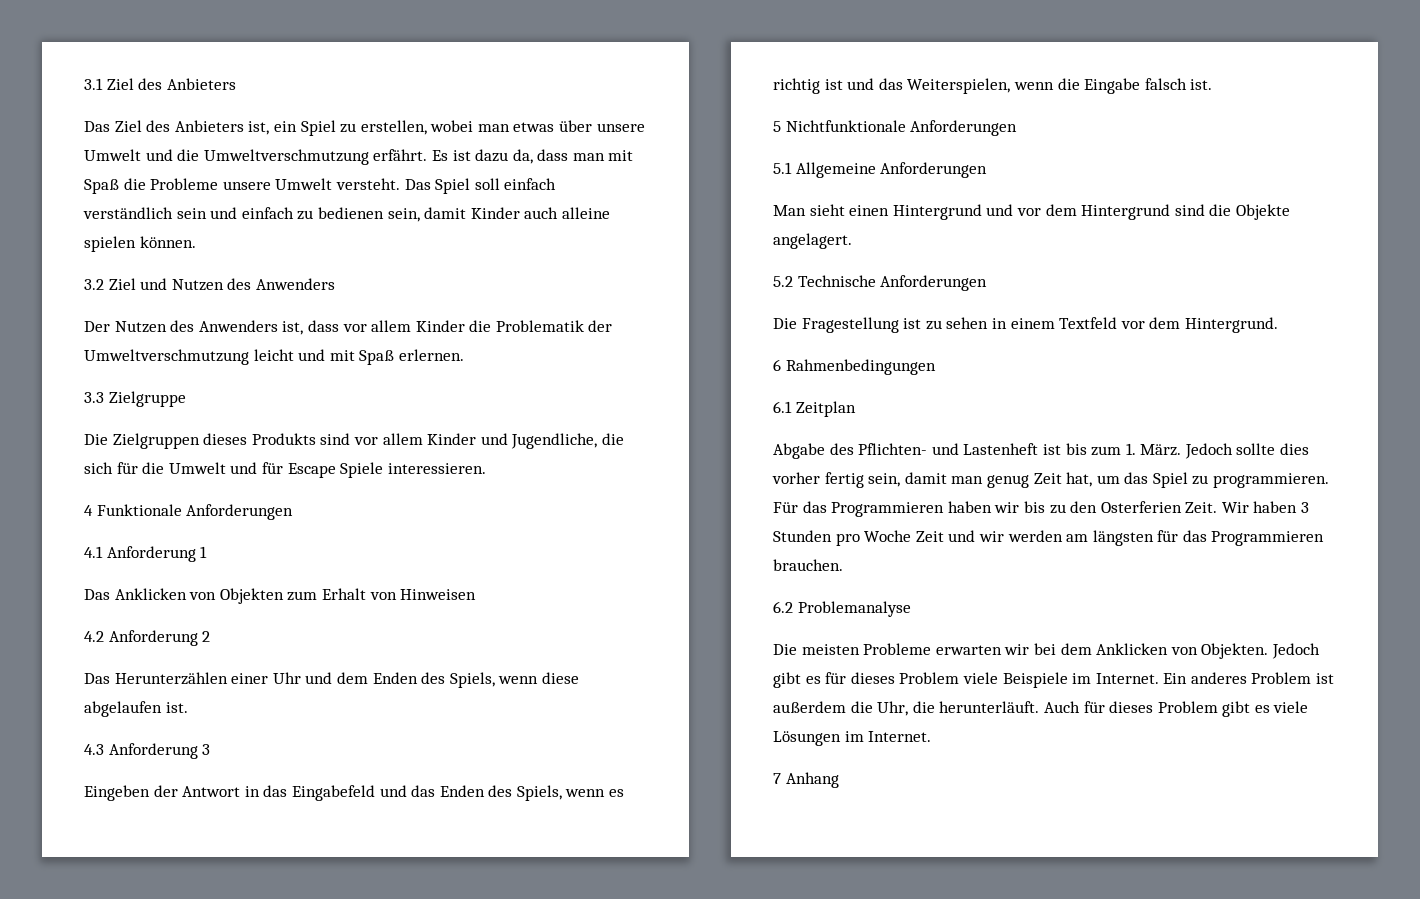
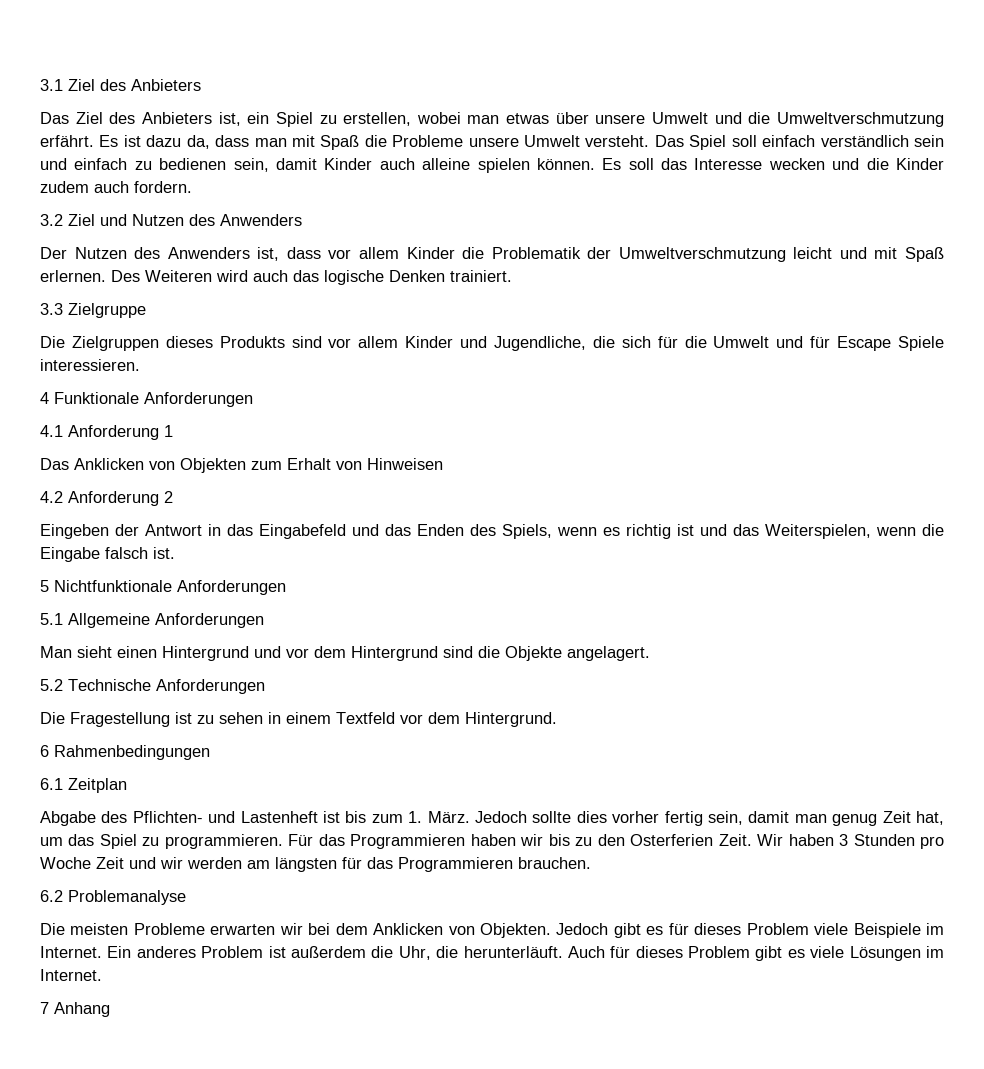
+ Es soll das Interesse wecken und die Kinder zudem auch fordern.
+ Des Weiteren wird auch das logische Denken trainiert.
- Das Herunterzählen einer Uhr und dem Enden des Spiels, wenn diese abgelaufen ist.
- 4.3 Anforderung 3

